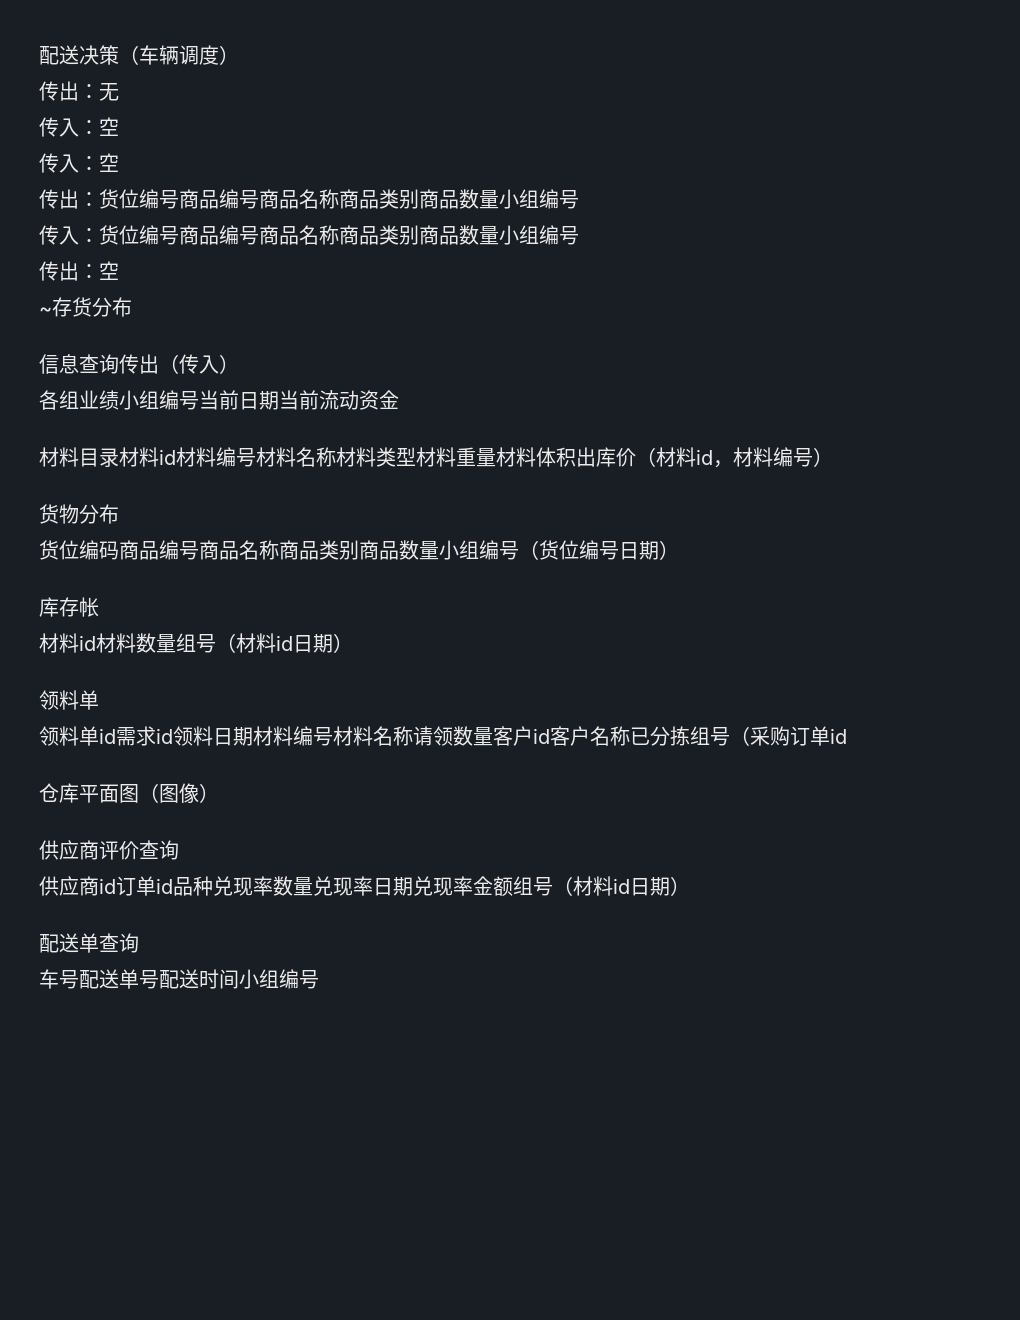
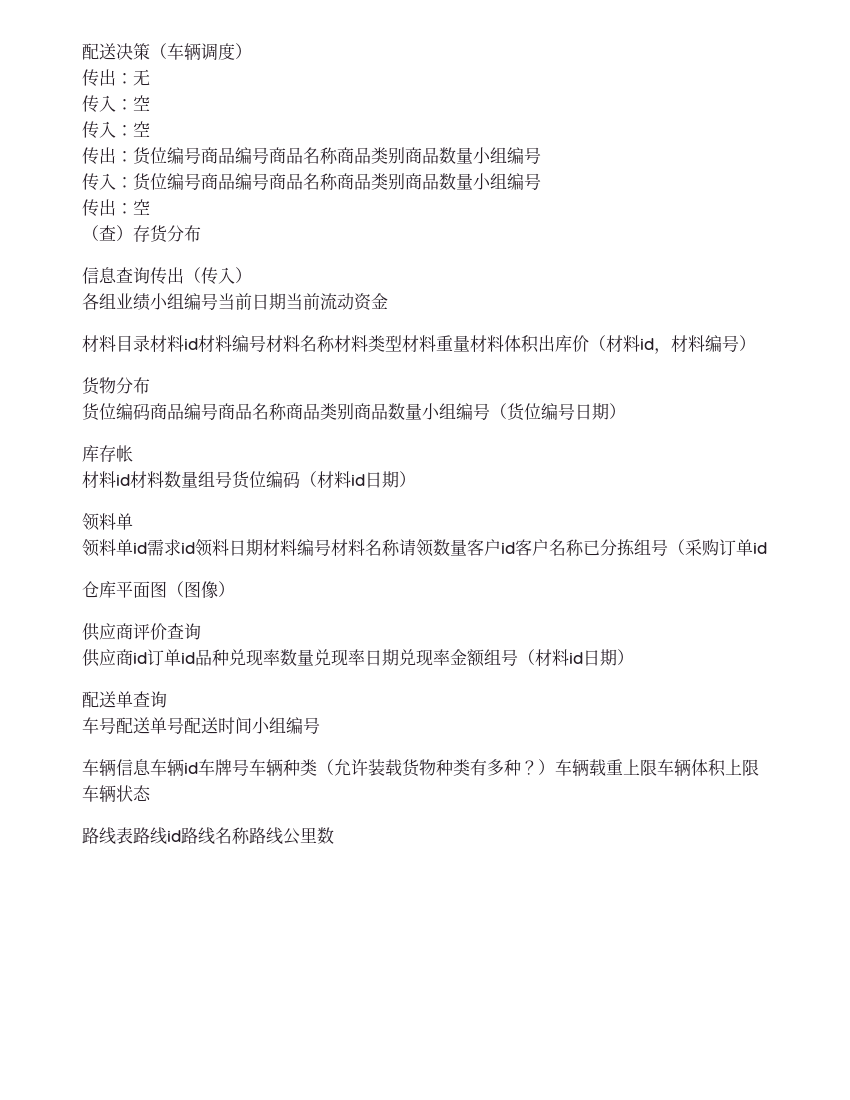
- ~存货分布
+ （查）存货分布
- 材料id材料数量组号（材料id日期）
+ 材料id材料数量组号货位编码（材料id日期）
+ 车辆信息车辆id车牌号车辆种类（允许装载货物种类有多种？）车辆载重上限车辆体积上限车辆状态
+ 路线表路线id路线名称路线公里数

